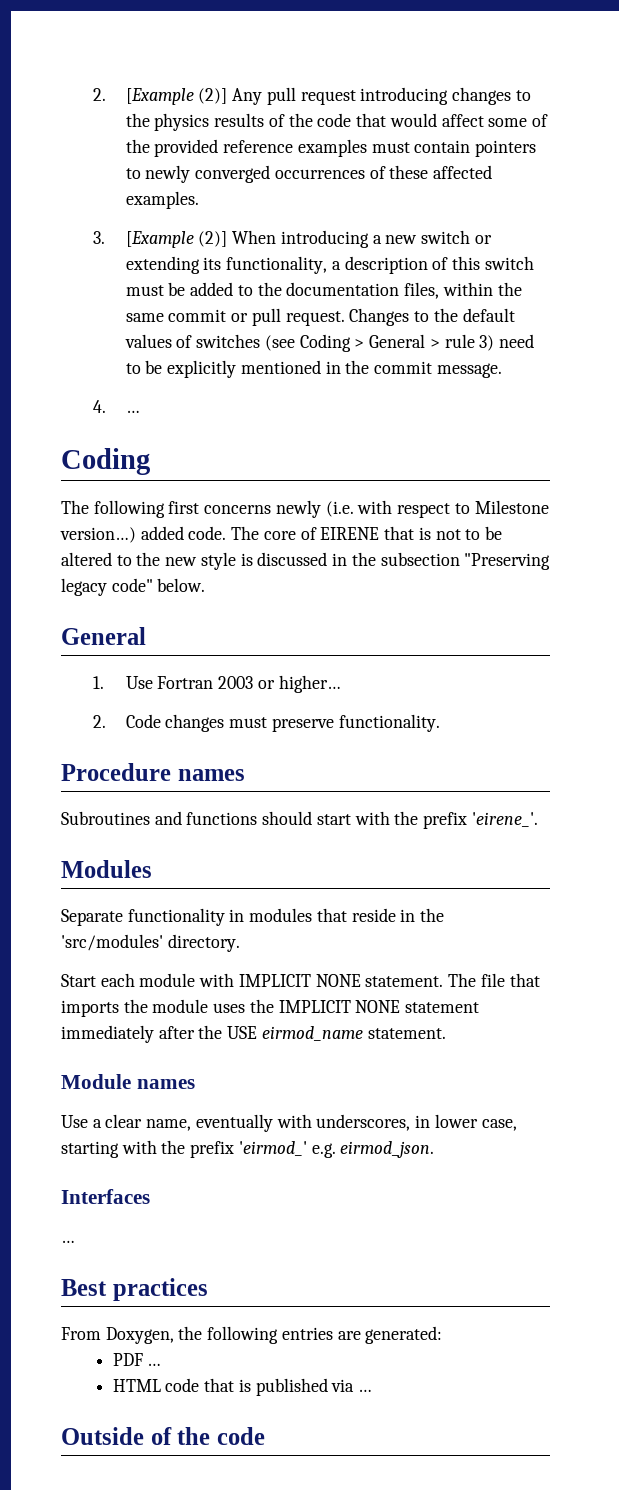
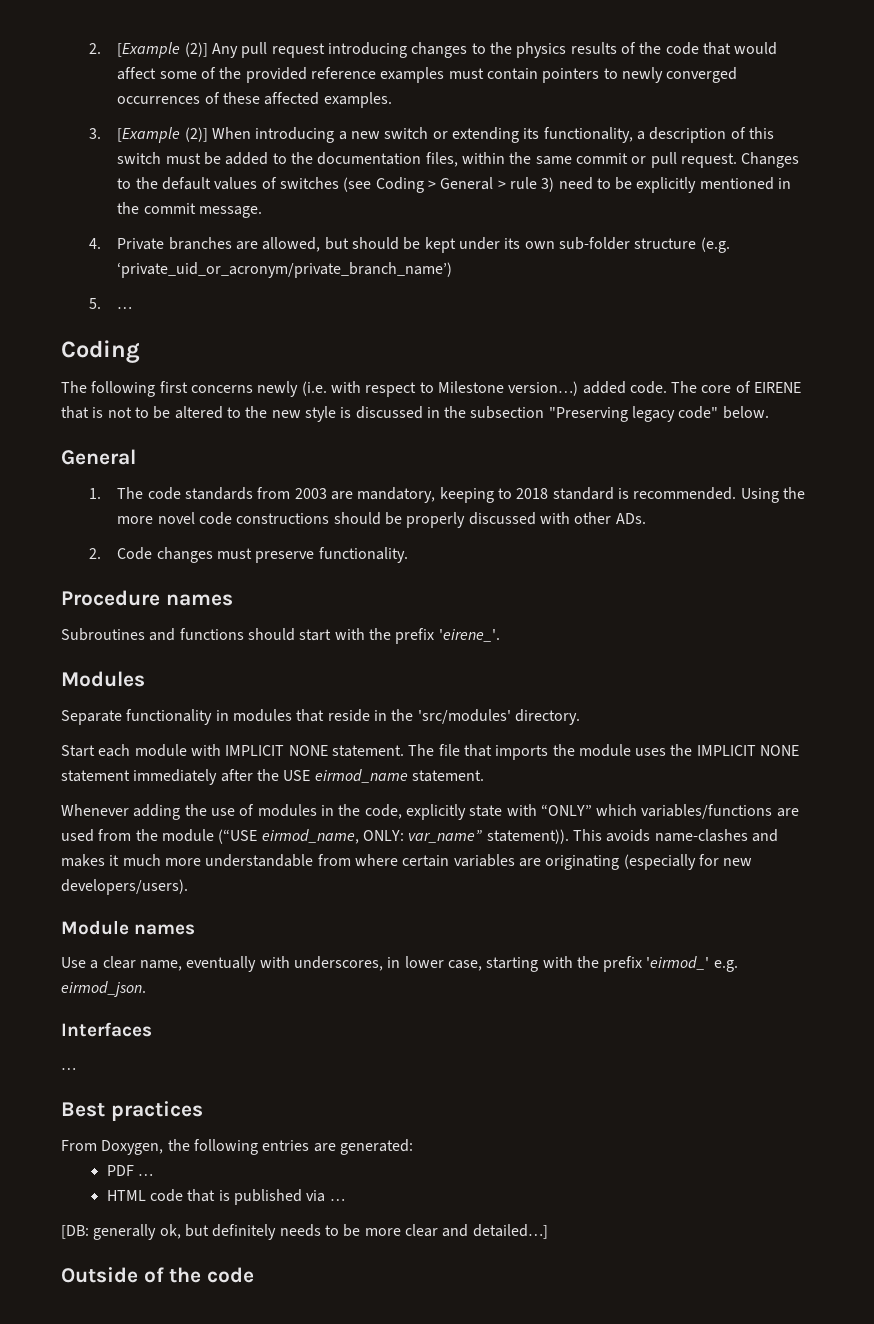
- 4. …
+ 4. Private branches are allowed, but should be kept under its own sub-folder structure (e.g. ‘private_uid_or_acronym/private_branch_name’)
+ 5. …
- 1. Use Fortran 2003 or higher…
+ 1. The code standards from 2003 are mandatory, keeping to 2018 standard is recommended. Using the more novel code constructions should be properly discussed with other ADs.
+ Whenever adding the use of modules in the code, explicitly state with “ONLY” which variables/functions are used from the module (“USE eirmod_name, ONLY: var_name” statement)). This avoids name-clashes and makes it much more understandable from where certain variables are originating (especially for new developers/users).
+ [DB: generally ok, but definitely needs to be more clear and detailed…]

